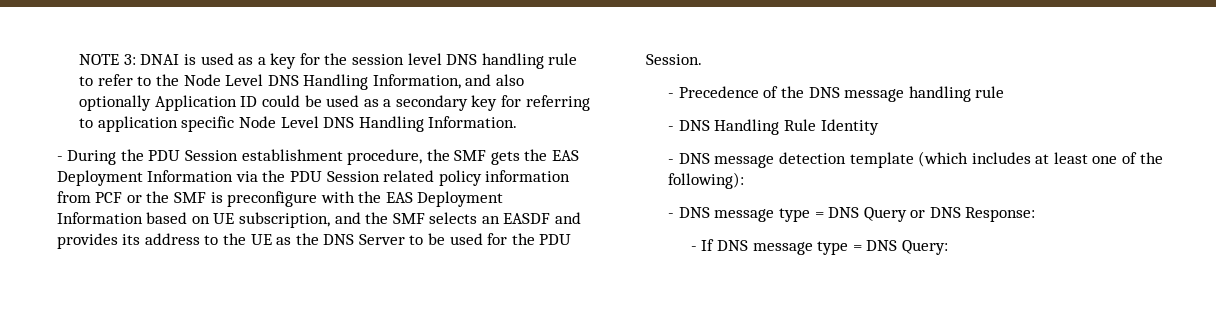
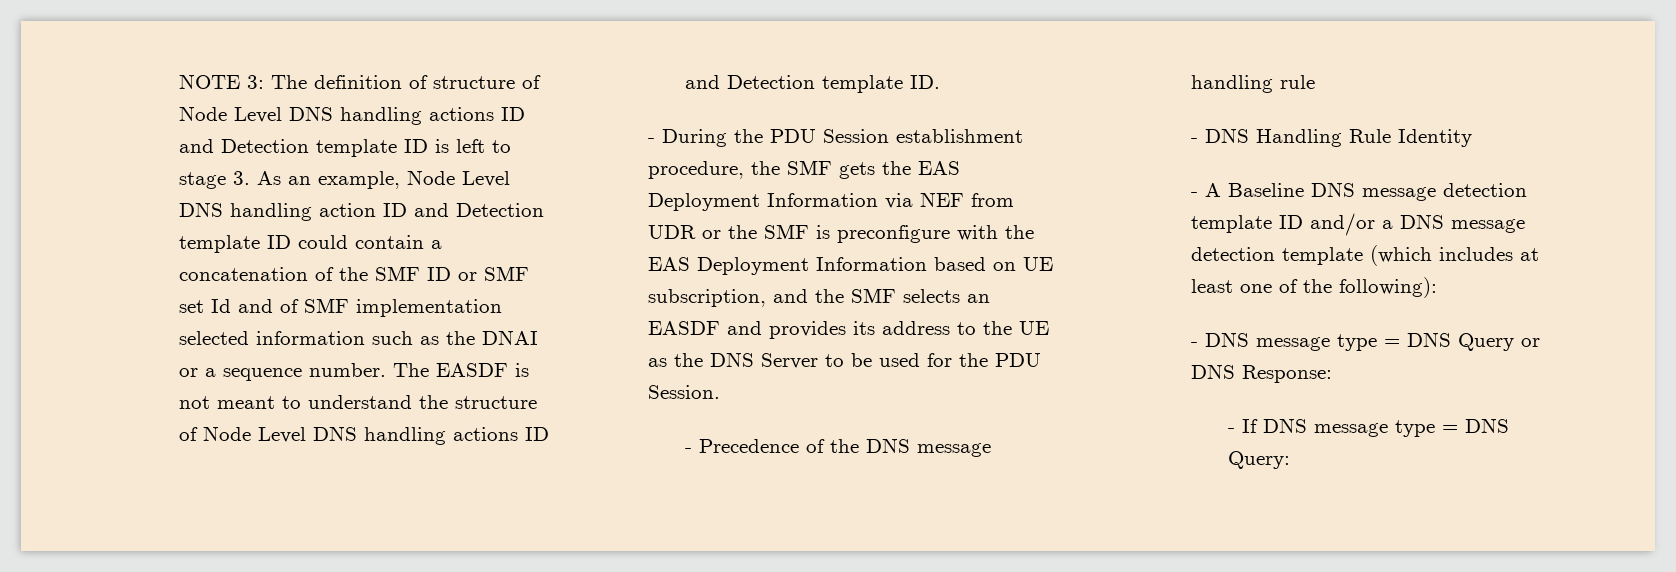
- NOTE 3: DNAI is used as a key for the session level DNS handling rule to refer to the Node Level DNS Handling Information, and also optionally Application ID could be used as a secondary key for referring to application specific Node Level DNS Handling Information.
+ NOTE 3: The definition of structure of Node Level DNS handling actions ID and Detection template ID is left to stage 3. As an example, Node Level DNS handling action ID and Detection template ID could contain a concatenation of the SMF ID or SMF set Id and of SMF implementation selected information such as the DNAI or a sequence number. The EASDF is not meant to understand the structure of Node Level DNS handling actions ID and Detection template ID.
- - During the PDU Session establishment procedure, the SMF gets the EAS Deployment Information via the PDU Session related policy information from PCF or the SMF is preconfigure with the EAS Deployment Information based on UE subscription, and the SMF selects an EASDF and provides its address to the UE as the DNS Server to be used for the PDU Session.
+ - During the PDU Session establishment procedure, the SMF gets the EAS Deployment Information via NEF from UDR or the SMF is preconfigure with the EAS Deployment Information based on UE subscription, and the SMF selects an EASDF and provides its address to the UE as the DNS Server to be used for the PDU Session.
- - DNS message detection template (which includes at least one of the following):
+ - A Baseline DNS message detection template ID and/or a DNS message detection template (which includes at least one of the following):

